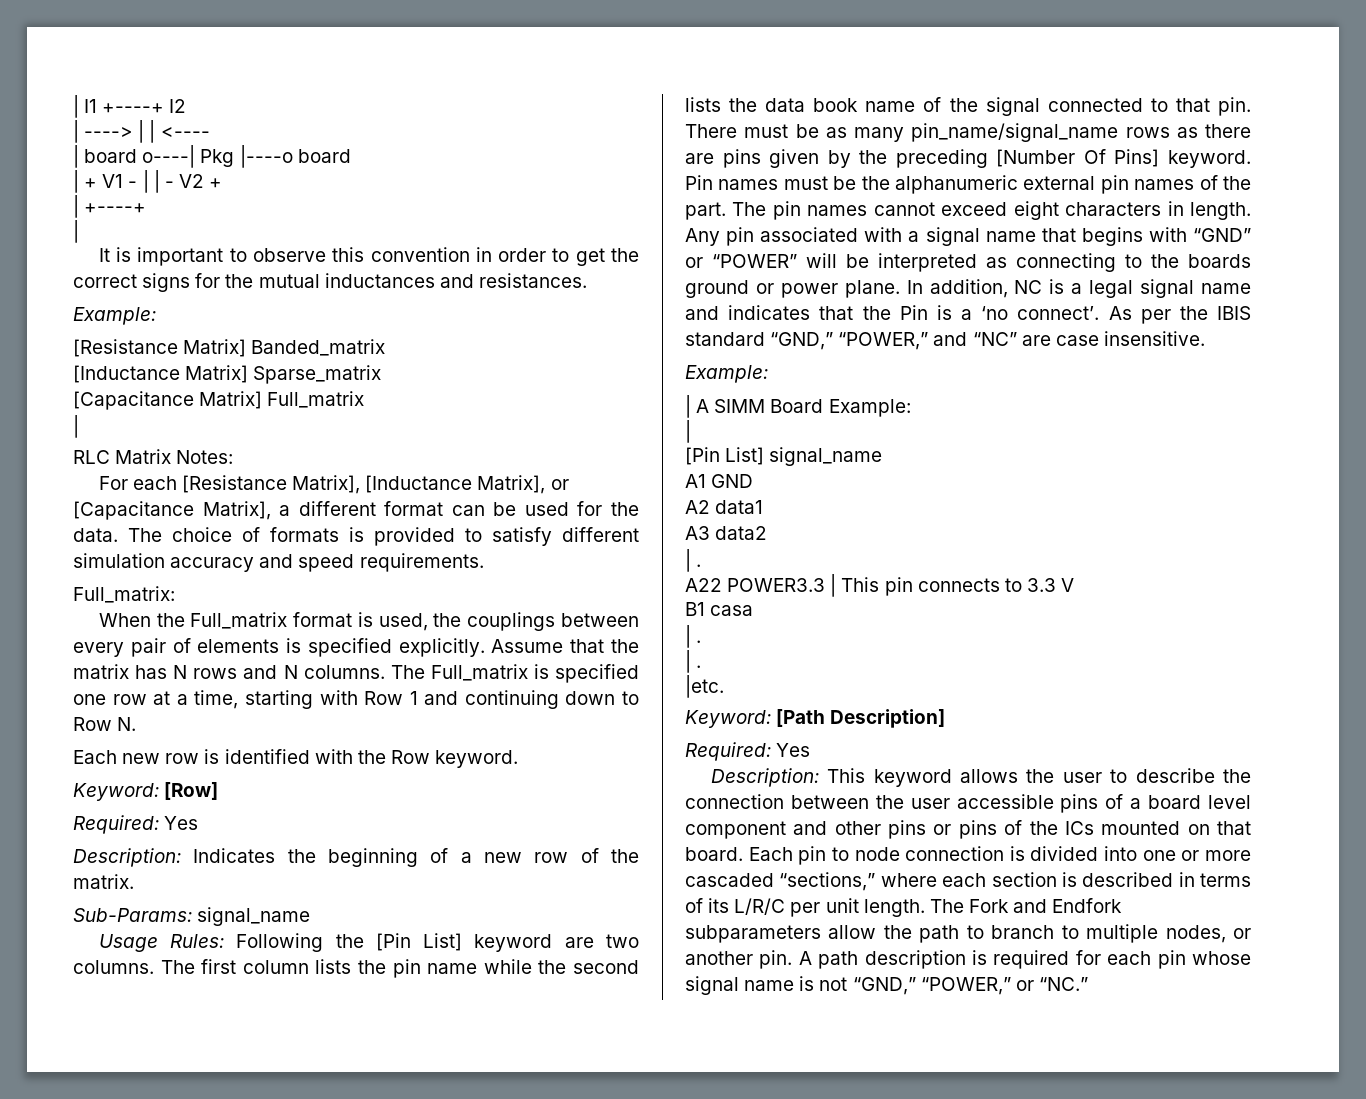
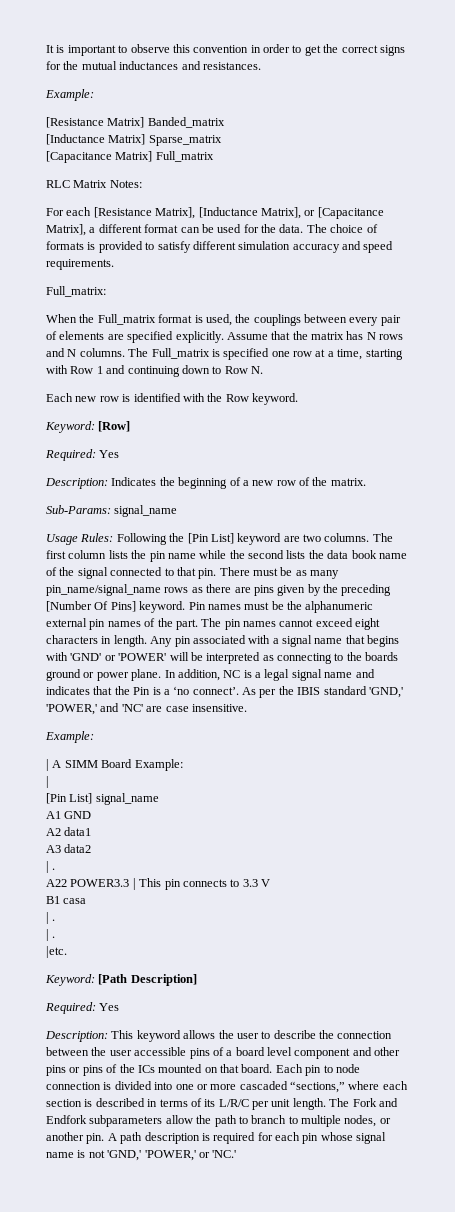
- | I1 +----+ I2
- | ----> | | <----
- | board o----| Pkg |----o board
- | + V1 - | | - V2 +
- | +----+
- |
  [Capacitance Matrix] Full_matrix
- |
- When the Full_matrix format is used, the couplings between every pair of elements is specified explicitly.
+ When the Full_matrix format is used, the couplings between every pair of elements are specified explicitly.
- Any pin associated with a signal name that begins with “GND” or “POWER” will be interpreted as connecting to the boards ground or power plane.
+ Any pin associated with a signal name that begins with 'GND' or 'POWER' will be interpreted as connecting to the boards ground or power plane.
- As per the IBIS standard “GND,” “POWER,” and “NC” are case insensitive.
+ As per the IBIS standard 'GND,' 'POWER,' and 'NC' are case insensitive.
- A path description is required for each pin whose signal name is not “GND,” “POWER,” or “NC.”
+ A path description is required for each pin whose signal name is not 'GND,' 'POWER,' or 'NC.'

